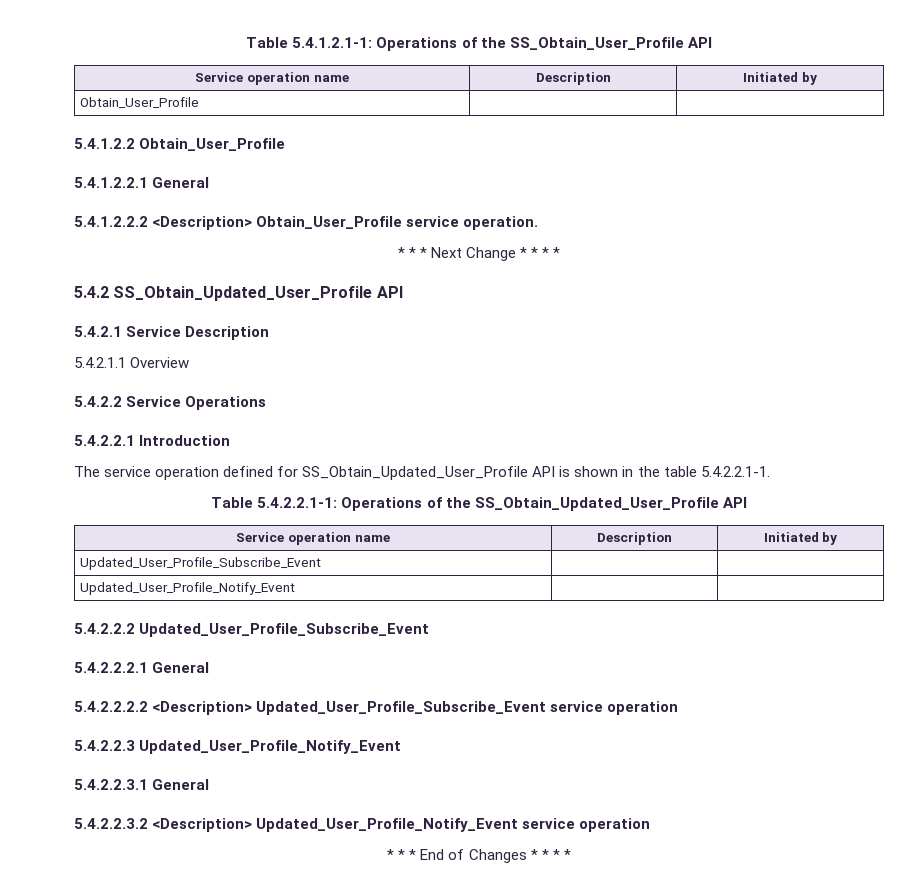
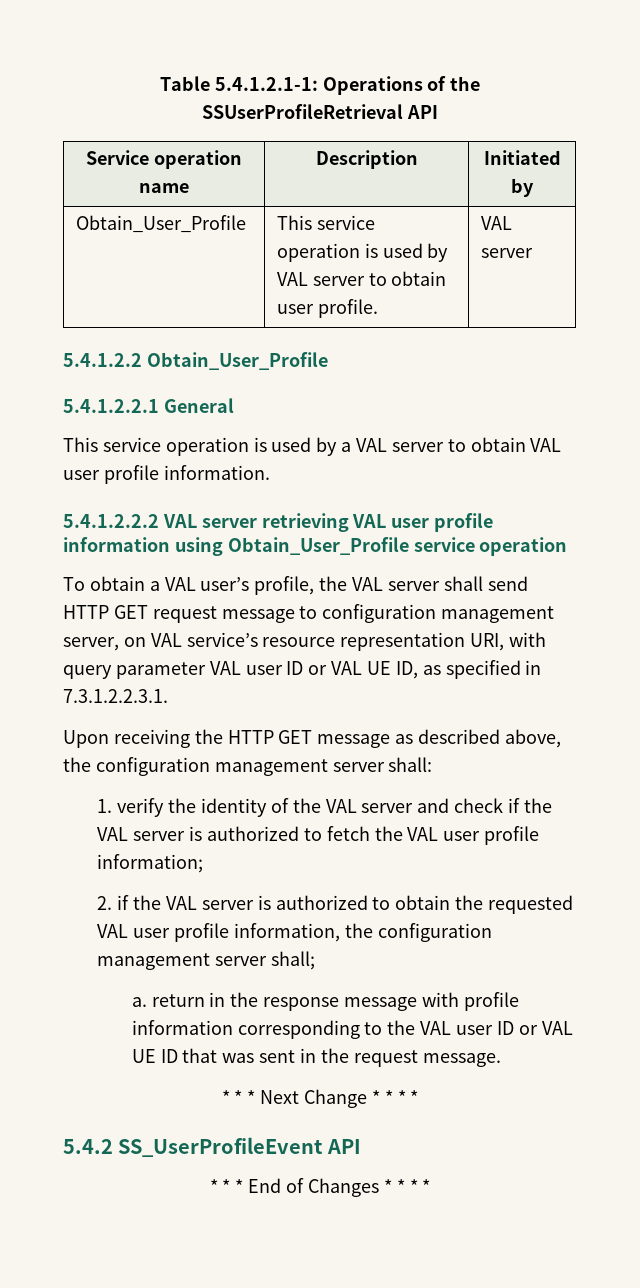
- Table 5.4.1.2.1-1: Operations of the SS_Obtain_User_Profile API
+ Table 5.4.1.2.1-1: Operations of the SSUserProfileRetrieval API
- Obtain_User_Profile | |
+ Obtain_User_Profile | This service operation is used by VAL server to obtain user profile. | VAL server
  5.4.1.2.2 Obtain_User_Profile
  5.4.1.2.2.1 General
- 5.4.1.2.2.2 <Description> Obtain_User_Profile service operation.
+ This service operation is used by a VAL server to obtain VAL user profile information.
+ 5.4.1.2.2.2 VAL server retrieving VAL user profile information using Obtain_User_Profile service operation
+ To obtain a VAL user’s profile, the VAL server shall send HTTP GET request message to configuration management server, on VAL service’s resource representation URI, with query parameter VAL user ID or VAL UE ID, as specified in 7.3.1.2.2.3.1.
+ Upon receiving the HTTP GET message as described above, the configuration management server shall:
+ 1. verify the identity of the VAL server and check if the VAL server is authorized to fetch the VAL user profile information;
+ 2. if the VAL server is authorized to obtain the requested VAL user profile information, the configuration management server shall;
+ a. return in the response message with profile information corresponding to the VAL user ID or VAL UE ID that was sent in the request message.
- 5.4.2 SS_Obtain_Updated_User_Profile API
- 5.4.2.1 Service Description
- 5.4.2.1.1 Overview
- 5.4.2.2 Service Operations
- 5.4.2.2.1 Introduction
- The service operation defined for SS_Obtain_Updated_User_Profile API is shown in the table 5.4.2.2.1-1.
- Table 5.4.2.2.1-1: Operations of the SS_Obtain_Updated_User_Profile API
- Service operation name | Description | Initiated by
- Updated_User_Profile_Subscribe_Event | |
- Updated_User_Profile_Notify_Event | |
- 5.4.2.2.2 Updated_User_Profile_Subscribe_Event
- 5.4.2.2.2.1 General
- 5.4.2.2.2.2 <Description> Updated_User_Profile_Subscribe_Event service operation
- 5.4.2.2.3 Updated_User_Profile_Notify_Event
- 5.4.2.2.3.1 General
- 5.4.2.2.3.2 <Description> Updated_User_Profile_Notify_Event service operation
+ 5.4.2 SS_UserProfileEvent API

